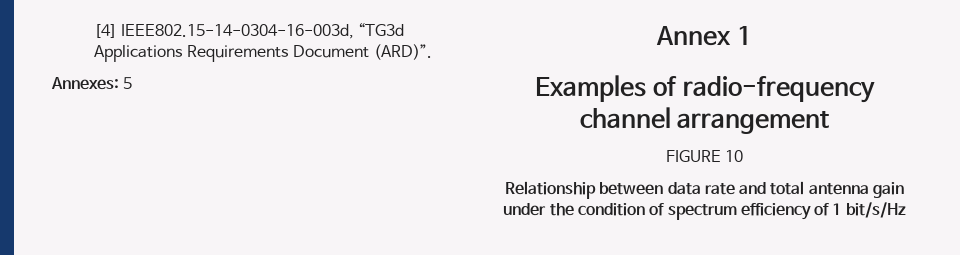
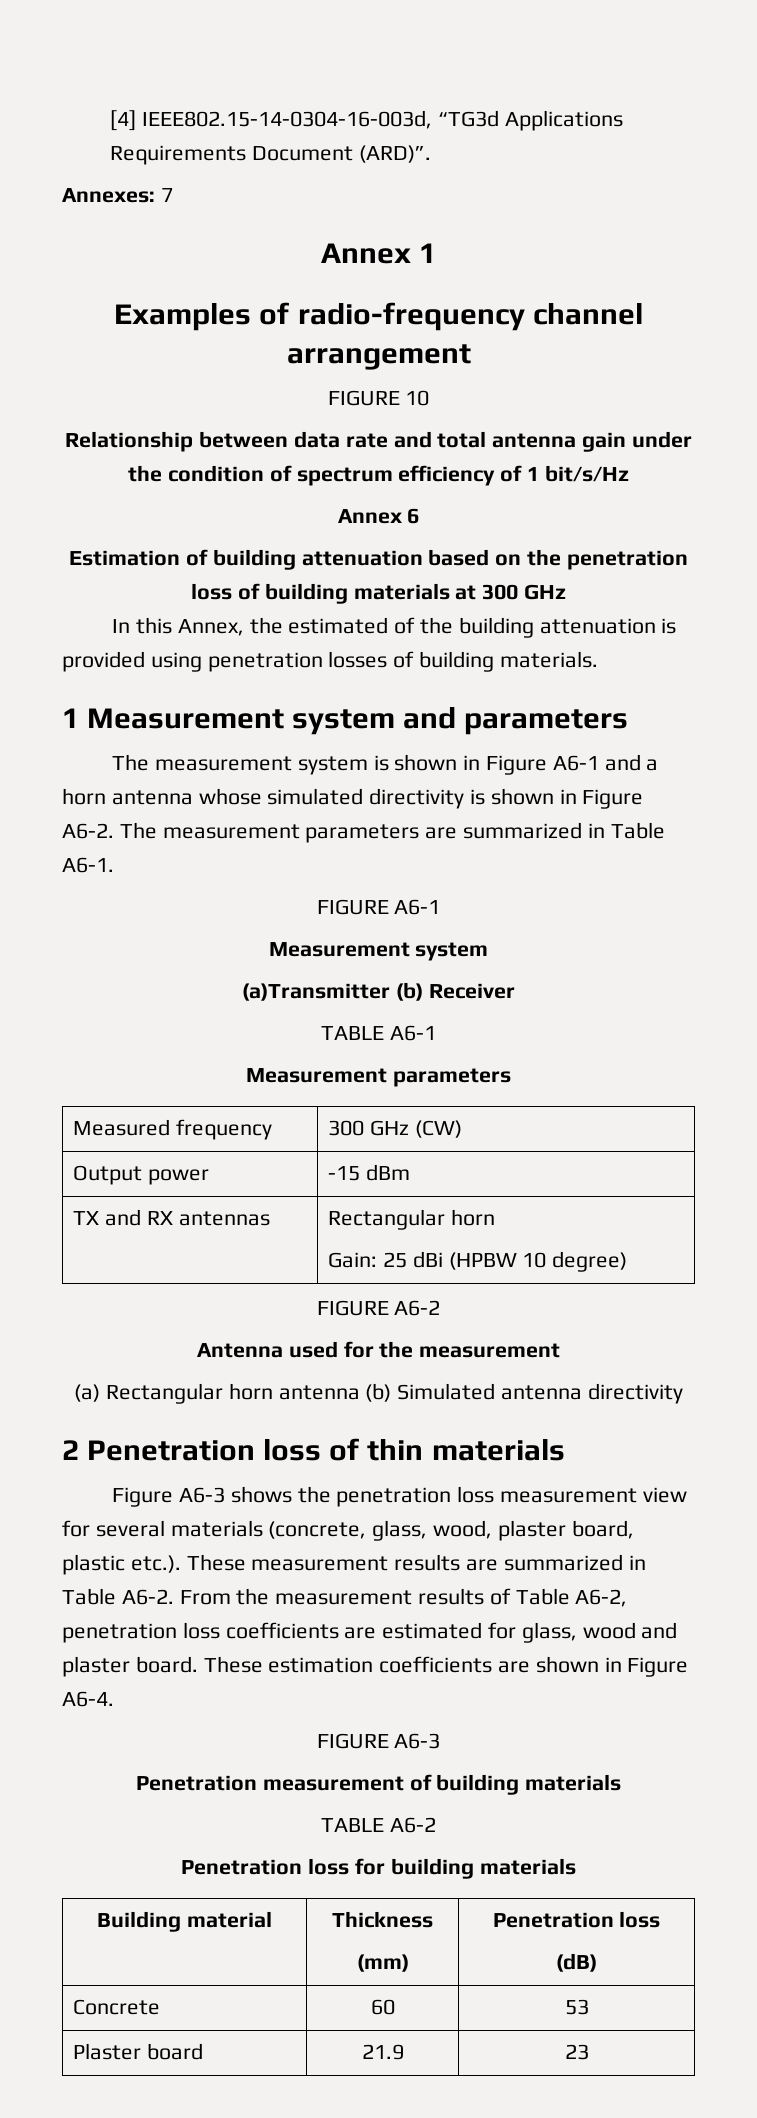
- Annexes: 5
+ Annexes: 7
+ Annex 6
+ Estimation of building attenuation based on the penetration loss of building materials at 300 GHz
+ In this Annex, the estimated of the building attenuation is provided using penetration losses of building materials.
+ 1 Measurement system and parameters
+ The measurement system is shown in Figure A6-1 and a horn antenna whose simulated directivity is shown in Figure A6-2. The measurement parameters are summarized in Table A6-1.
+ FIGURE A6-1
+ Measurement system
+ (a)Transmitter (b) Receiver
+ TABLE A6-1
+ Measurement parameters
+ Measured frequency | 300 GHz (CW)
+ Output power | -15 dBm
+ TX and RX antennas | Rectangular horn
+ Gain: 25 dBi (HPBW 10 degree)
+ FIGURE A6-2
+ Antenna used for the measurement
+ (a) Rectangular horn antenna (b) Simulated antenna directivity
+ 2 Penetration loss of thin materials
+ Figure A6-3 shows the penetration loss measurement view for several materials (concrete, glass, wood, plaster board, plastic etc.). These measurement results are summarized in Table A6-2. From the measurement results of Table A6-2, penetration loss coefficients are estimated for glass, wood and plaster board. These estimation coefficients are shown in Figure A6-4.
+ FIGURE A6-3
+ Penetration measurement of building materials
+ TABLE A6-2
+ Penetration loss for building materials
+ Building material | Thickness
+ (mm) | Penetration loss
+ (dB)
+ Concrete | 60 | 53
+ Plaster board | 21.9 | 23

